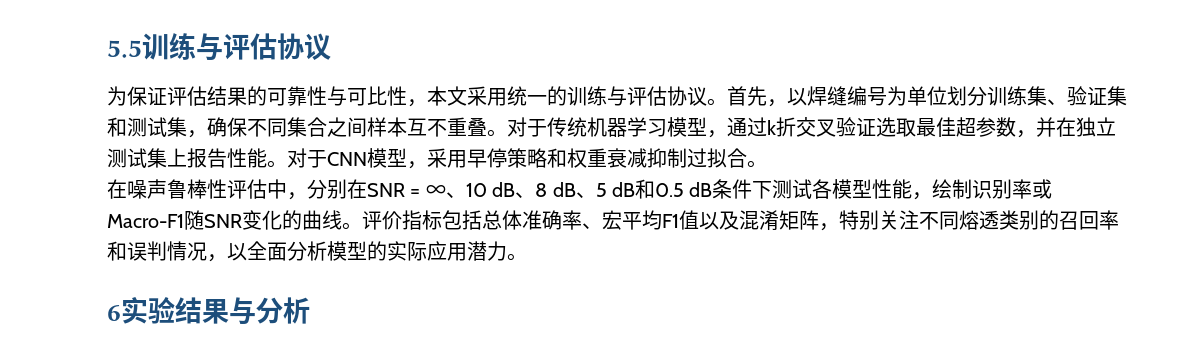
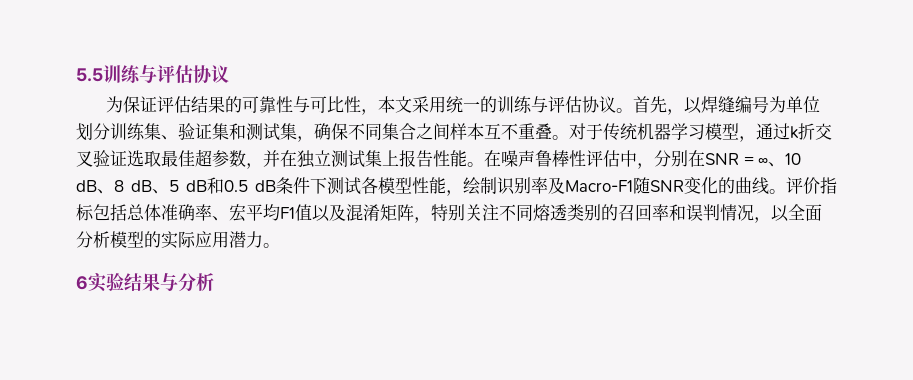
- 对于传统机器学习模型，通过k折交叉验证选取最佳超参数，并在独立测试集上报告性能。对于CNN模型，采用早停策略和权重衰减抑制过拟合。
- 在噪声鲁棒性评估中，分别在SNR = ∞、10 dB、8 dB、5 dB和0.5 dB条件下测试各模型性能，绘制识别率或Macro-F1随SNR变化的曲线。
+ 对于传统机器学习模型，通过k折交叉验证选取最佳超参数，并在独立测试集上报告性能。在噪声鲁棒性评估中，分别在SNR = ∞、10 dB、8 dB、5 dB和0.5 dB条件下测试各模型性能，绘制识别率及Macro-F1随SNR变化的曲线。

